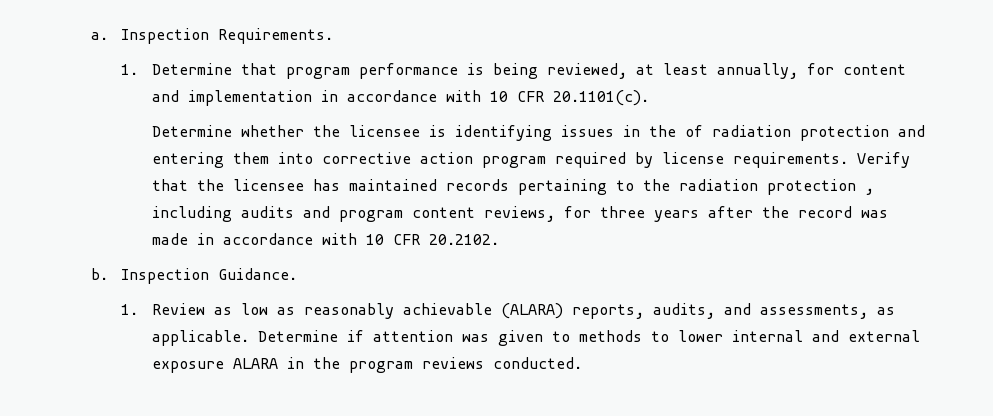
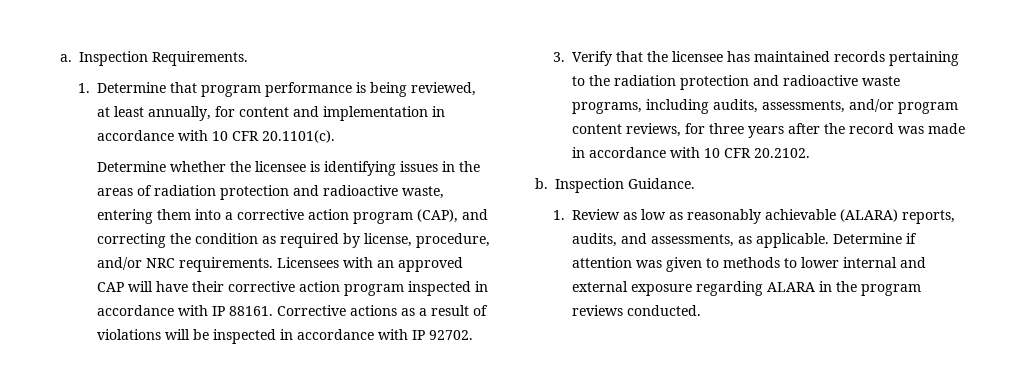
- Determine whether the licensee is identifying issues in the of radiation protection and entering them into corrective action program required by license requirements. Verify that the licensee has maintained records pertaining to the radiation protection , including audits and program content reviews, for three years after the record was made in accordance with 10 CFR 20.2102.
+ Determine whether the licensee is identifying issues in the areas of radiation protection and radioactive waste, entering them into a corrective action program (CAP), and correcting the condition as required by license, procedure, and/or NRC requirements. Licensees with an approved CAP will have their corrective action program inspected in accordance with IP 88161. Corrective actions as a result of violations will be inspected in accordance with IP 92702.
+ 3. Verify that the licensee has maintained records pertaining to the radiation protection and radioactive waste programs, including audits, assessments, and/or program content reviews, for three years after the record was made in accordance with 10 CFR 20.2102.
- Determine if attention was given to methods to lower internal and external exposure ALARA in the program reviews conducted.
+ Determine if attention was given to methods to lower internal and external exposure regarding ALARA in the program reviews conducted.

